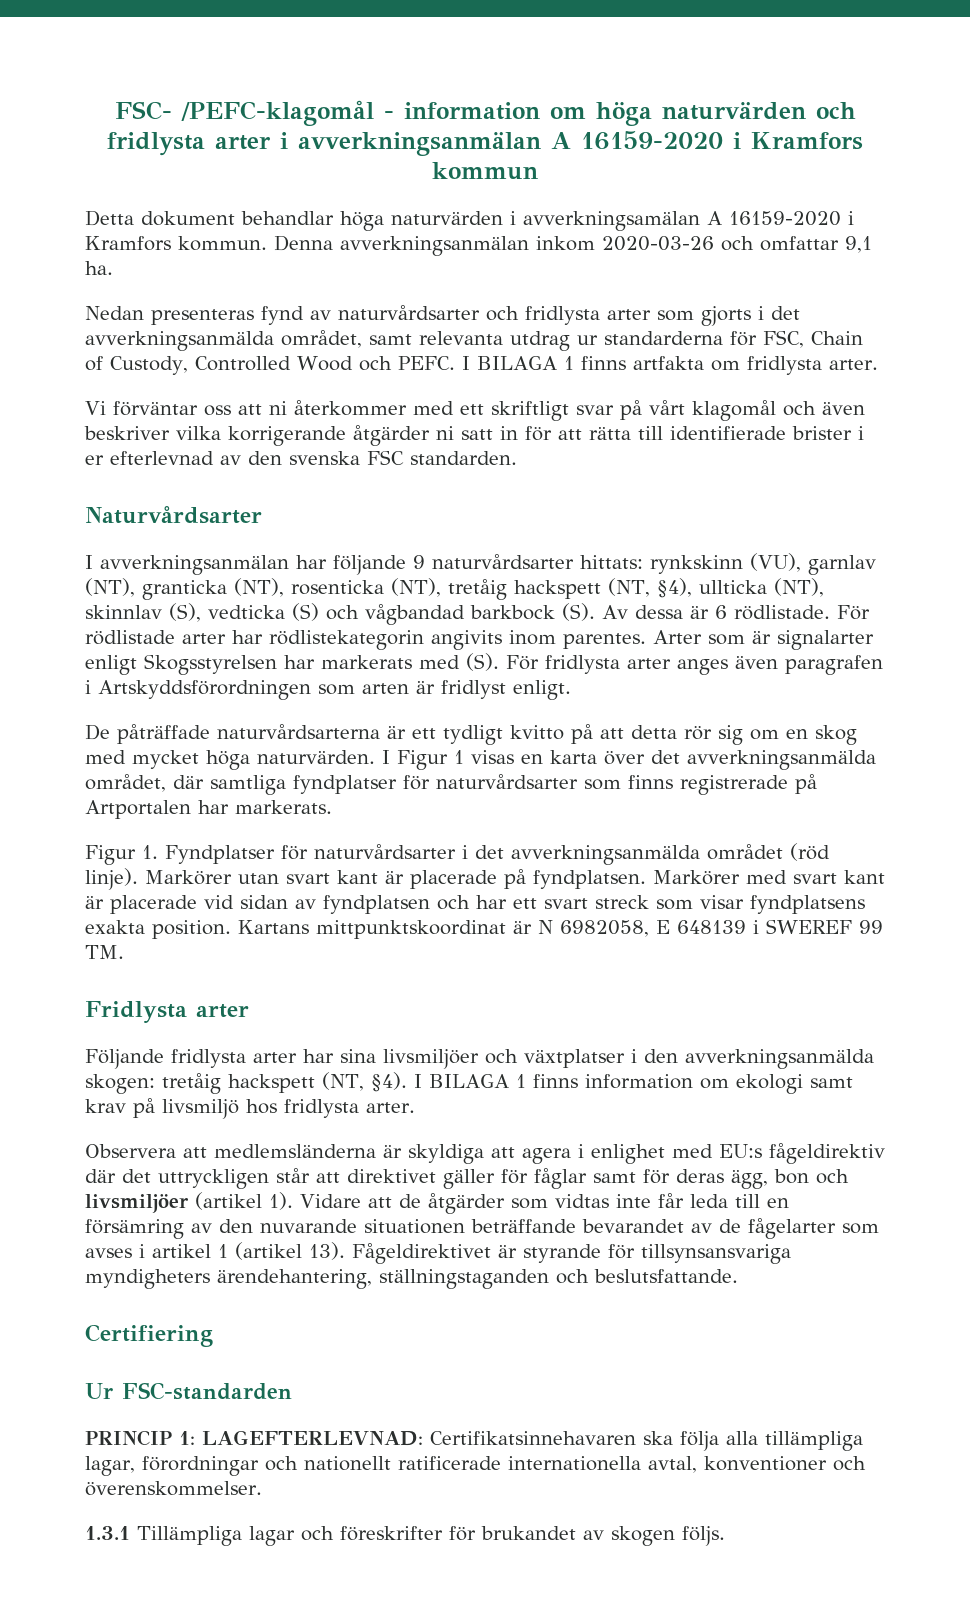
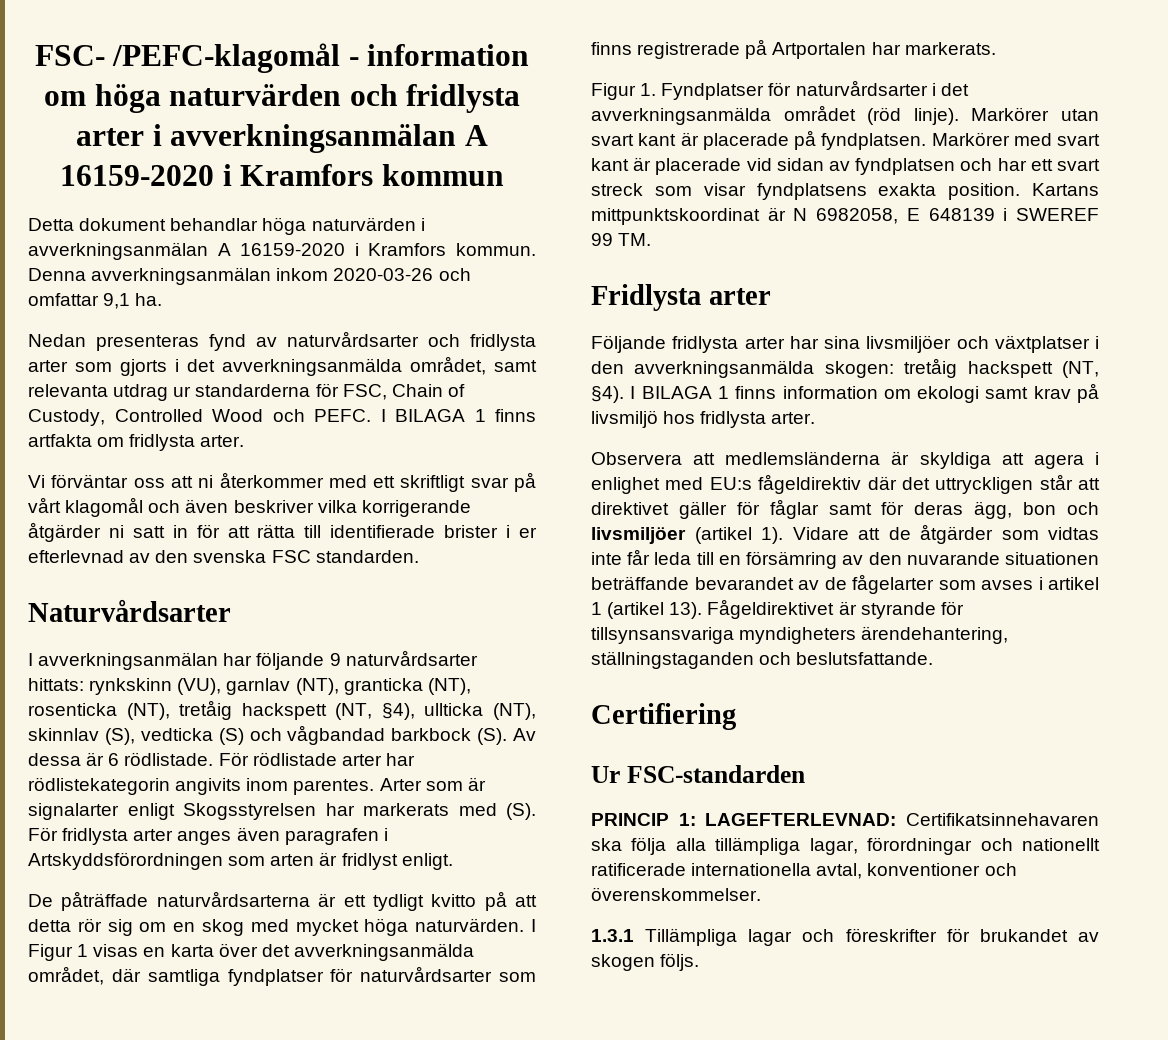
- Detta dokument behandlar höga naturvärden i avverkningsamälan A 16159-2020 i Kramfors kommun.
+ Detta dokument behandlar höga naturvärden i avverkningsanmälan A 16159-2020 i Kramfors kommun.

